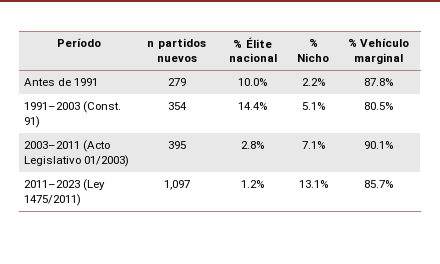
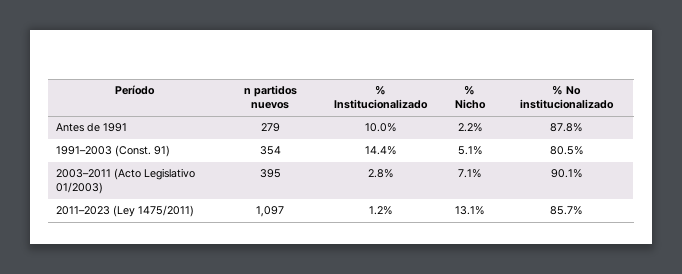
- Período | n partidos nuevos | % Élite nacional | % Nicho | % Vehículo marginal
+ Período | n partidos nuevos | % Institucionalizado | % Nicho | % No institucionalizado

